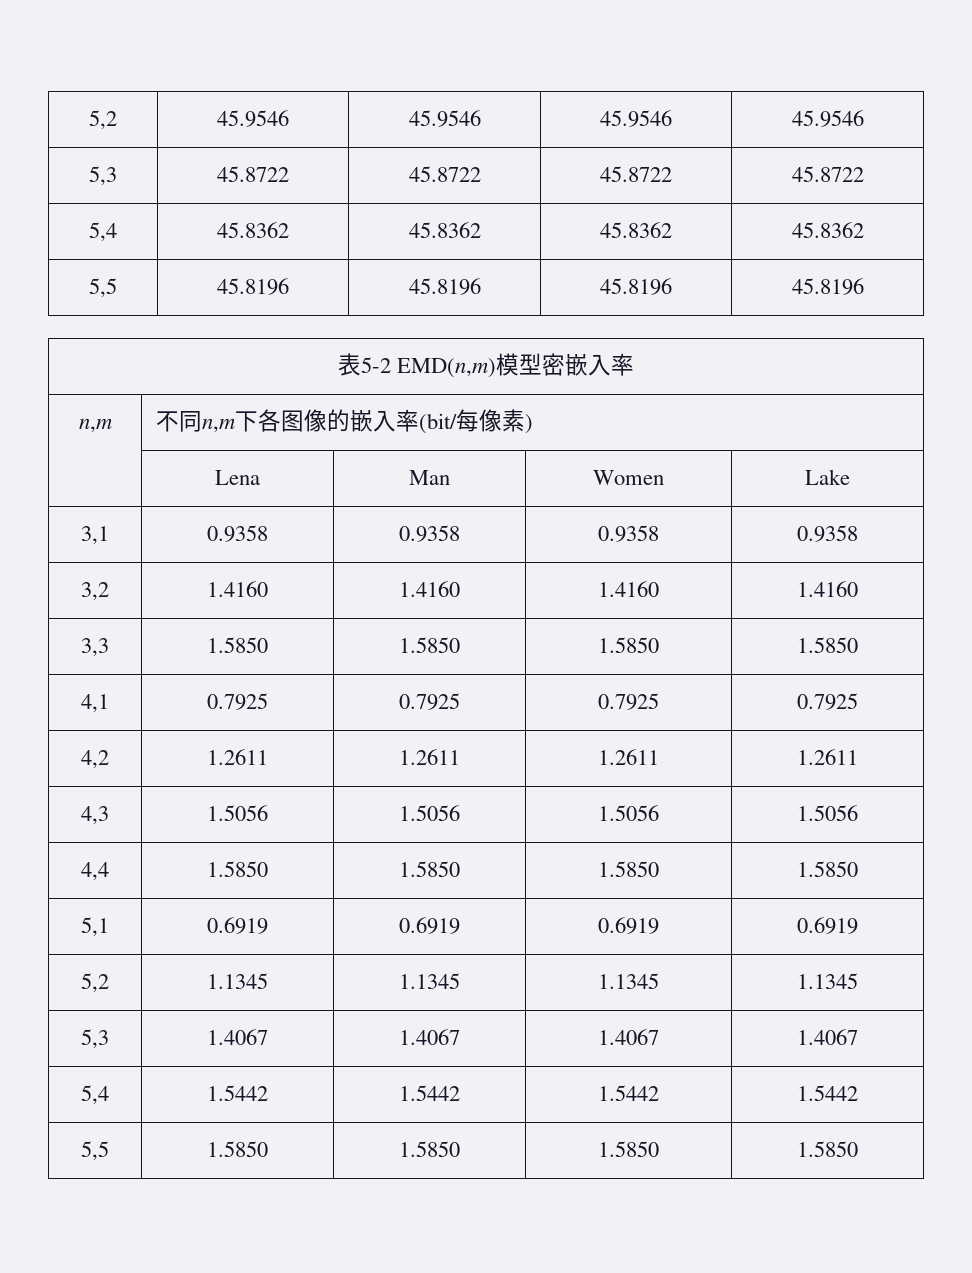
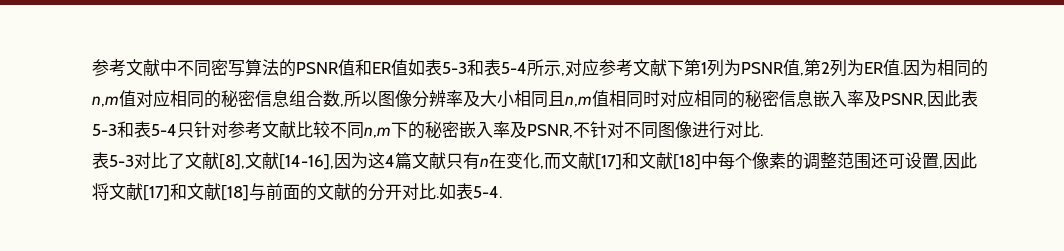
- 5,2 | 45.9546 | 45.9546 | 45.9546 | 45.9546
- 5,3 | 45.8722 | 45.8722 | 45.8722 | 45.8722
- 5,4 | 45.8362 | 45.8362 | 45.8362 | 45.8362
- 5,5 | 45.8196 | 45.8196 | 45.8196 | 45.8196
- 表5-2 EMD(n,m)模型密嵌入率
- n,m | 不同n,m下各图像的嵌入率(bit/每像素)
- | Lena | Man | Women | Lake
- 3,1 | 0.9358 | 0.9358 | 0.9358 | 0.9358
- 3,2 | 1.4160 | 1.4160 | 1.4160 | 1.4160
- 3,3 | 1.5850 | 1.5850 | 1.5850 | 1.5850
- 4,1 | 0.7925 | 0.7925 | 0.7925 | 0.7925
- 4,2 | 1.2611 | 1.2611 | 1.2611 | 1.2611
- 4,3 | 1.5056 | 1.5056 | 1.5056 | 1.5056
- 4,4 | 1.5850 | 1.5850 | 1.5850 | 1.5850
- 5,1 | 0.6919 | 0.6919 | 0.6919 | 0.6919
- 5,2 | 1.1345 | 1.1345 | 1.1345 | 1.1345
- 5,3 | 1.4067 | 1.4067 | 1.4067 | 1.4067
- 5,4 | 1.5442 | 1.5442 | 1.5442 | 1.5442
- 5,5 | 1.5850 | 1.5850 | 1.5850 | 1.5850
+ 参考文献中不同密写算法的PSNR值和ER值如表5-3和表5-4所示,对应参考文献下第1列为PSNR值,第2列为ER值.因为相同的n,m值对应相同的秘密信息组合数,所以图像分辨率及大小相同且n,m值相同时对应相同的秘密信息嵌入率及PSNR,因此表5-3和表5-4只针对参考文献比较不同n,m下的秘密嵌入率及PSNR,不针对不同图像进行对比.
+ 表5-3对比了文献[8],文献[14-16],因为这4篇文献只有n在变化,而文献[17]和文献[18]中每个像素的调整范围还可设置,因此将文献[17]和文献[18]与前面的文献的分开对比.如表5-4.

